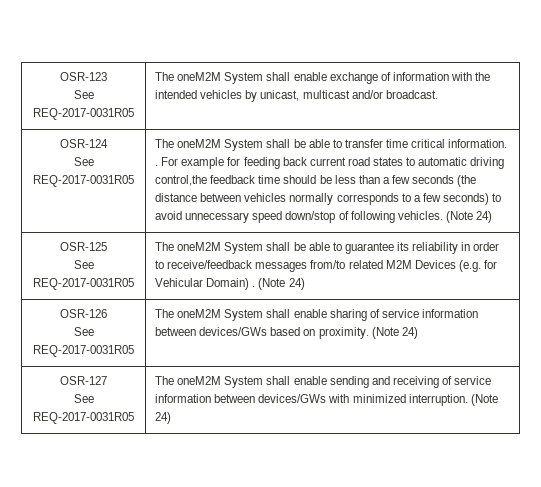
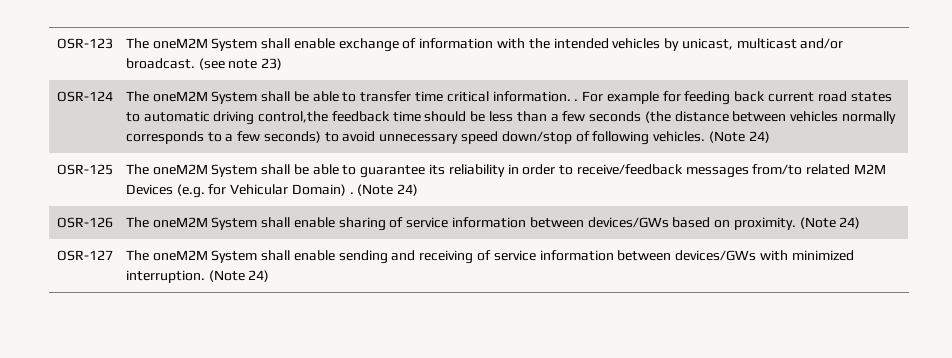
- OSR-123
- See REQ-2017-0031R05 | The oneM2M System shall enable exchange of information with the intended vehicles by unicast, multicast and/or broadcast.
+ OSR-123 | The oneM2M System shall enable exchange of information with the intended vehicles by unicast, multicast and/or broadcast. (see note 23)
  OSR-124
- See REQ-2017-0031R05
- OSR-125
- See REQ-2017-0031R05 | The oneM2M System shall be able to guarantee its reliability in order to receive/feedback messages from/to related M2M Devices (e.g. for Vehicular Domain) . (Note 24)
+ OSR-125 | The oneM2M System shall be able to guarantee its reliability in order to receive/feedback messages from/to related M2M Devices (e.g. for Vehicular Domain) . (Note 24)
- OSR-126
- See REQ-2017-0031R05 | The oneM2M System shall enable sharing of service information between devices/GWs based on proximity. (Note 24)
+ OSR-126 | The oneM2M System shall enable sharing of service information between devices/GWs based on proximity. (Note 24)
- OSR-127
- See REQ-2017-0031R05 | The oneM2M System shall enable sending and receiving of service information between devices/GWs with minimized interruption. (Note 24)
+ OSR-127 | The oneM2M System shall enable sending and receiving of service information between devices/GWs with minimized interruption. (Note 24)

